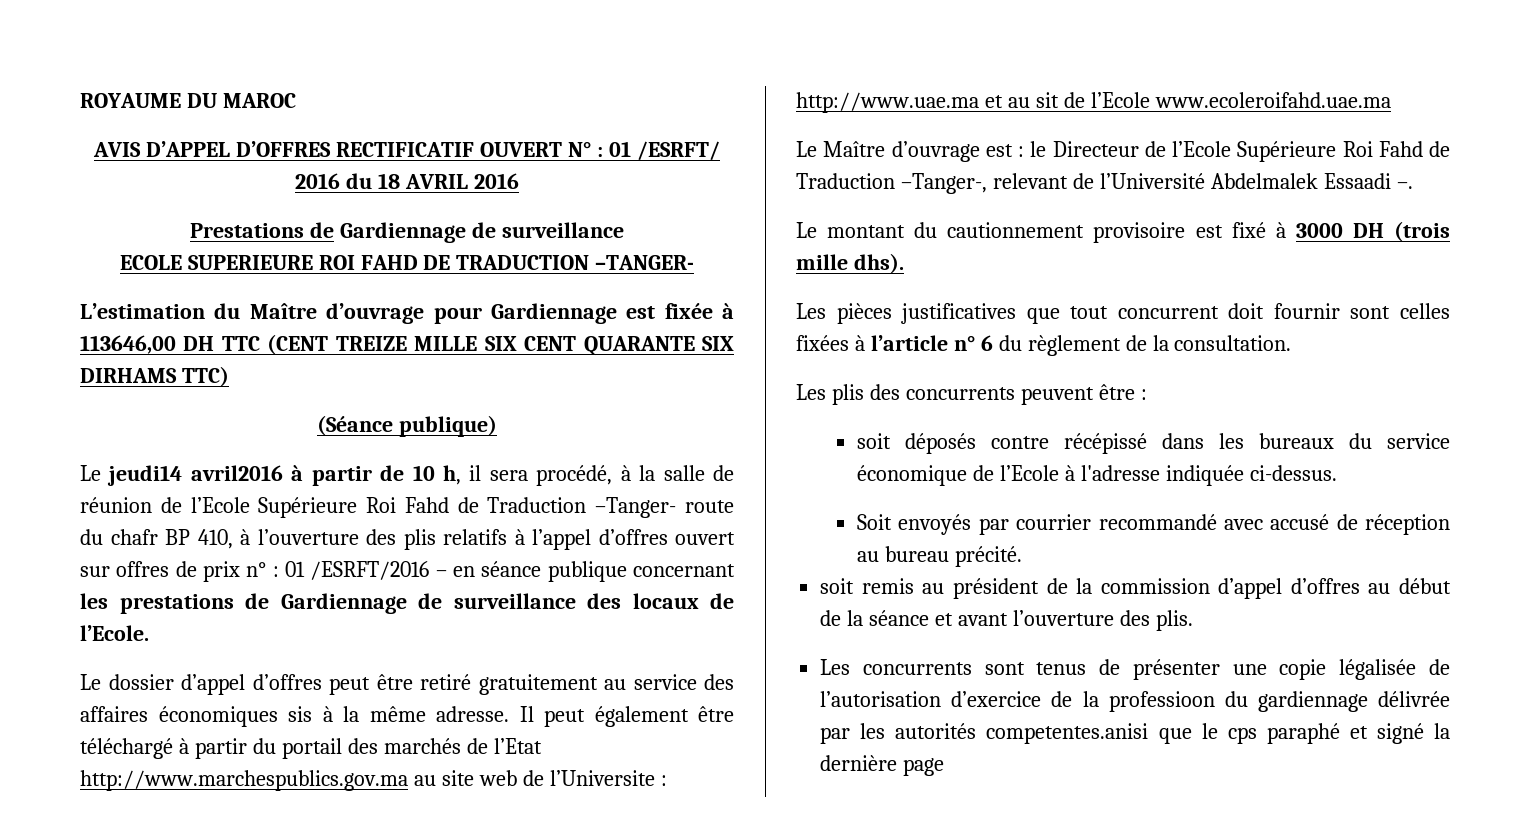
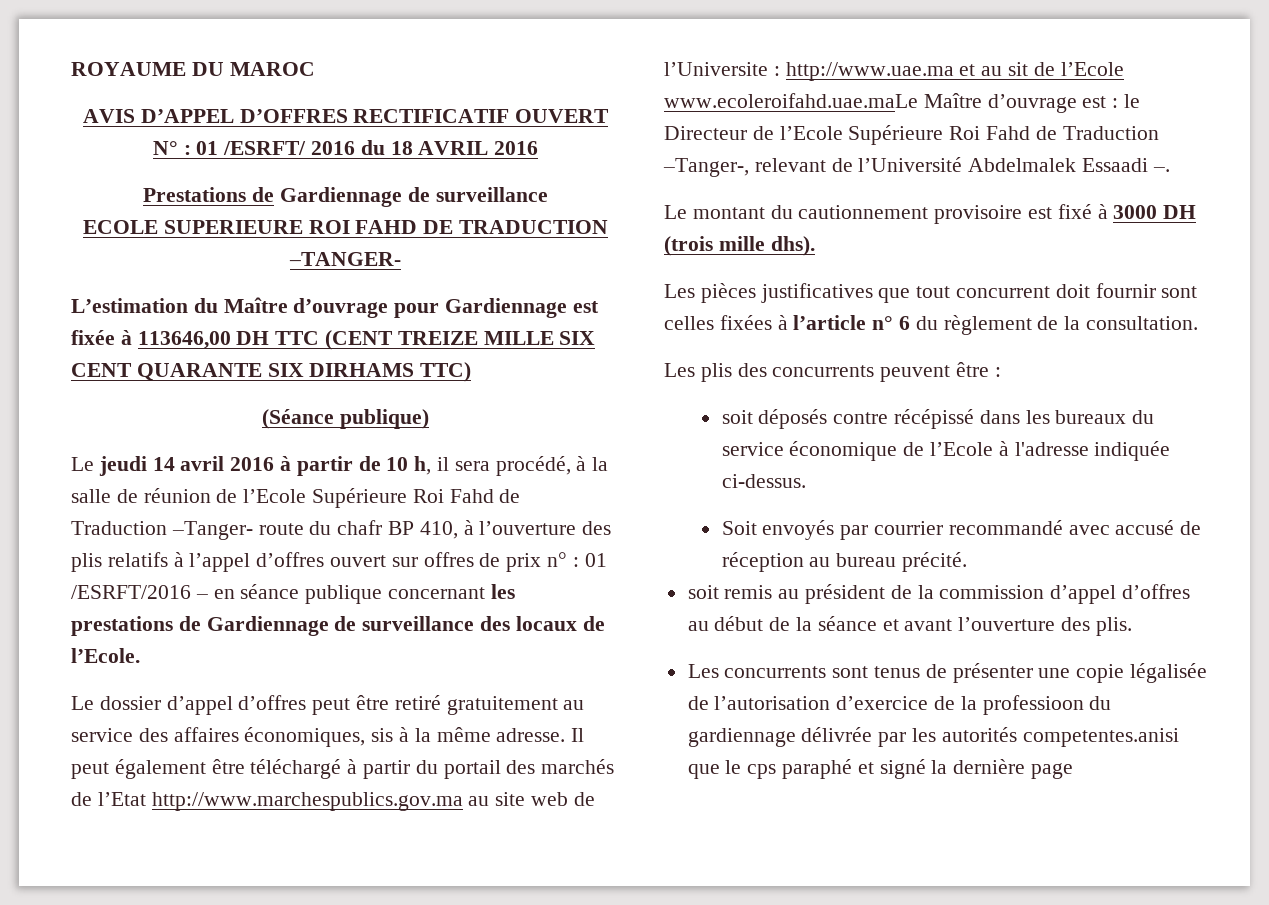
- Le jeudi14 avril2016 à partir de 10 h, il sera procédé, à la salle de réunion de l’Ecole Supérieure Roi Fahd de Traduction –Tanger- route du chafr BP 410, à l’ouverture des plis relatifs à l’appel d’offres ouvert sur offres de prix n° : 01 /ESRFT/2016 – en séance publique concernant les prestations de Gardiennage de surveillance des locaux de l’Ecole.
+ Le jeudi 14 avril 2016 à partir de 10 h, il sera procédé, à la salle de réunion de l’Ecole Supérieure Roi Fahd de Traduction –Tanger- route du chafr BP 410, à l’ouverture des plis relatifs à l’appel d’offres ouvert sur offres de prix n° : 01 /ESRFT/2016 – en séance publique concernant les prestations de Gardiennage de surveillance des locaux de l’Ecole.
- Le dossier d’appel d’offres peut être retiré gratuitement au service des affaires économiques sis à la même adresse.
+ Le dossier d’appel d’offres peut être retiré gratuitement au service des affaires économiques, sis à la même adresse.
- Il peut également être téléchargé à partir du portail des marchés de l’Etat http://www.marchespublics.gov.ma au site web de l’Universite : http://www.uae.ma et au sit de l’Ecole www.ecoleroifahd.uae.ma
- Le Maître d’ouvrage est : le Directeur de l’Ecole Supérieure Roi Fahd de Traduction –Tanger-, relevant de l’Université Abdelmalek Essaadi –.
+ Il peut également être téléchargé à partir du portail des marchés de l’Etat http://www.marchespublics.gov.ma au site web de l’Universite : http://www.uae.ma et au sit de l’Ecole www.ecoleroifahd.uae.maLe Maître d’ouvrage est : le Directeur de l’Ecole Supérieure Roi Fahd de Traduction –Tanger-, relevant de l’Université Abdelmalek Essaadi –.

